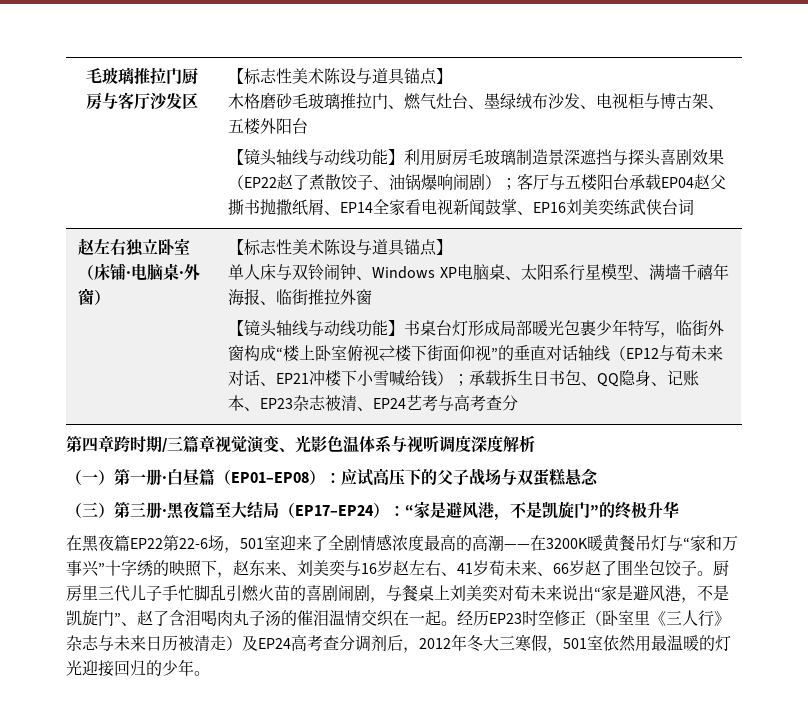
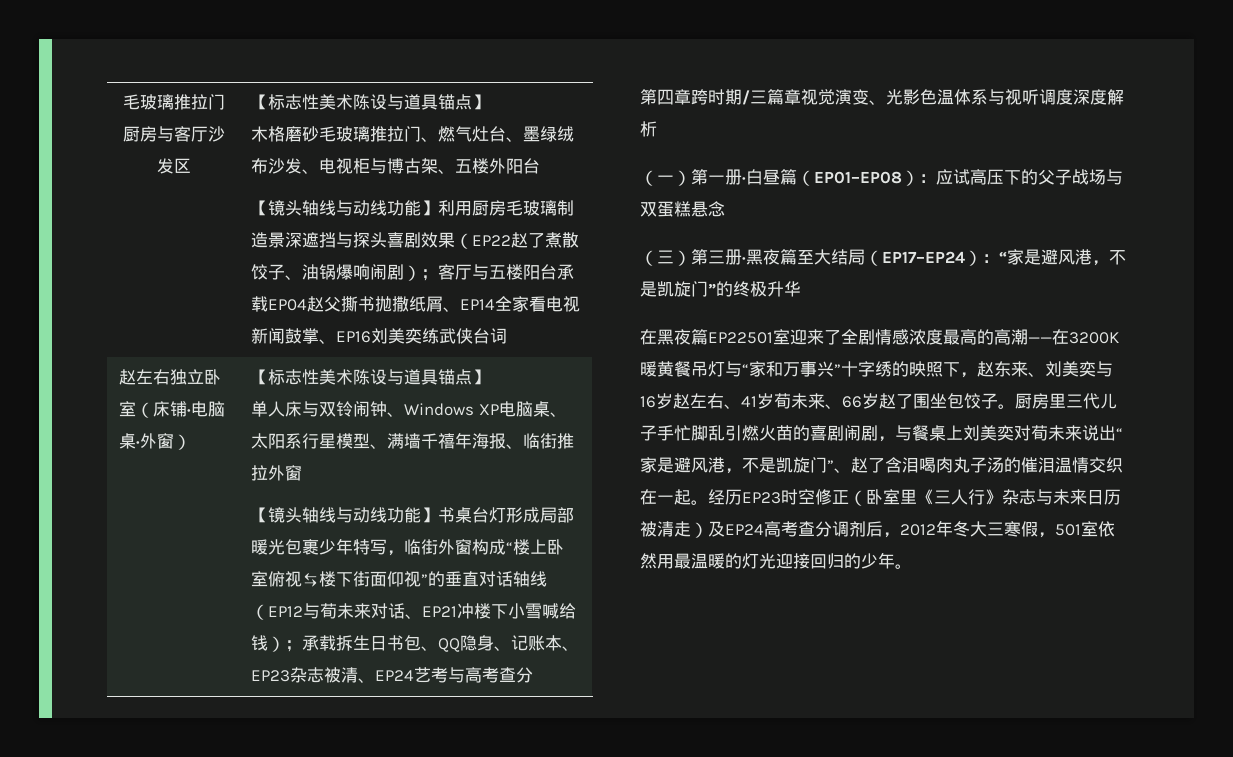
- 在黑夜篇EP22第22-6场，501室迎来了全剧情感浓度最高的高潮——在3200K暖黄餐吊灯与“家和万事兴”十字绣的映照下，赵东来、刘美奕与16岁赵左右、41岁荀未来、66岁赵了围坐包饺子。
+ 在黑夜篇EP22501室迎来了全剧情感浓度最高的高潮——在3200K暖黄餐吊灯与“家和万事兴”十字绣的映照下，赵东来、刘美奕与16岁赵左右、41岁荀未来、66岁赵了围坐包饺子。

